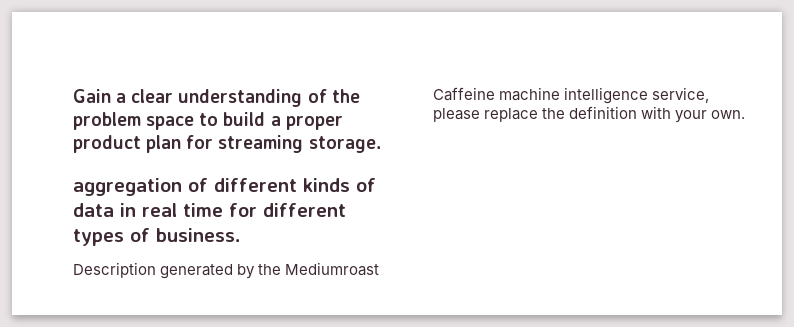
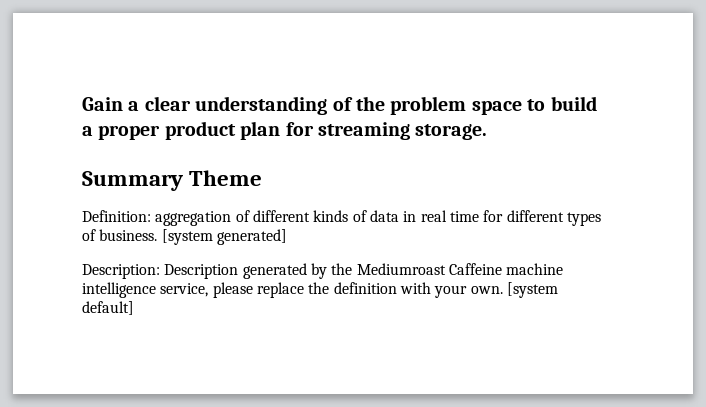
- aggregation of different kinds of data in real time for different types of business.
- Description generated by the Mediumroast Caffeine machine intelligence service, please replace the definition with your own.
+ Summary Theme
+ Definition: aggregation of different kinds of data in real time for different types of business. [system generated]
+ Description: Description generated by the Mediumroast Caffeine machine intelligence service, please replace the definition with your own.
+ [system default]

